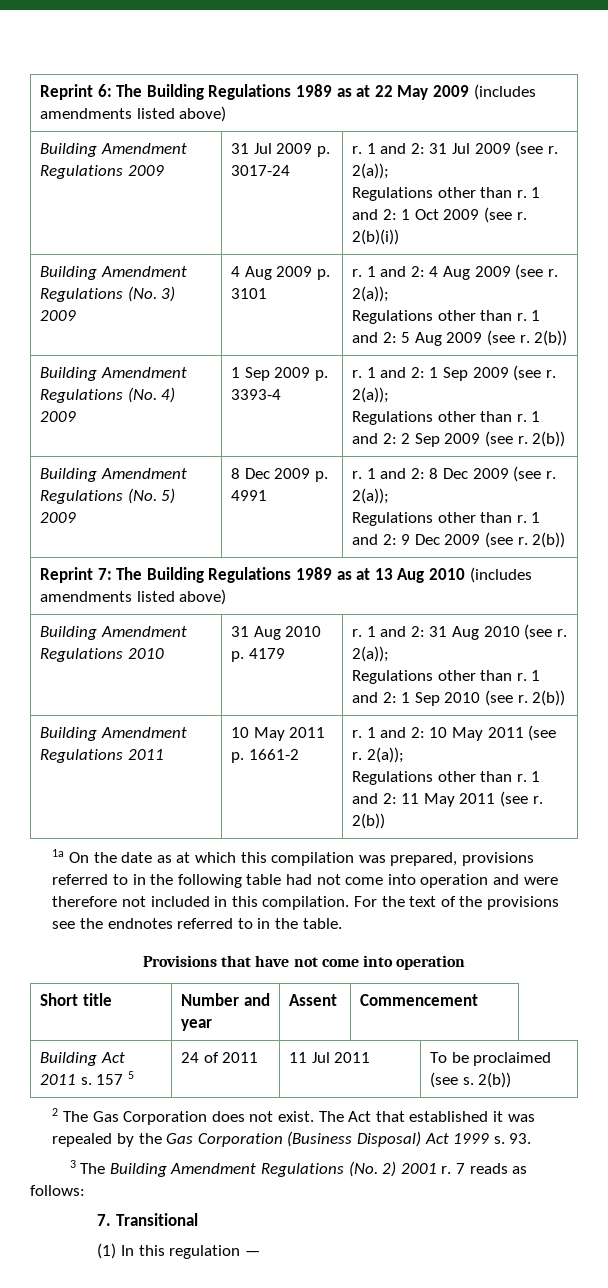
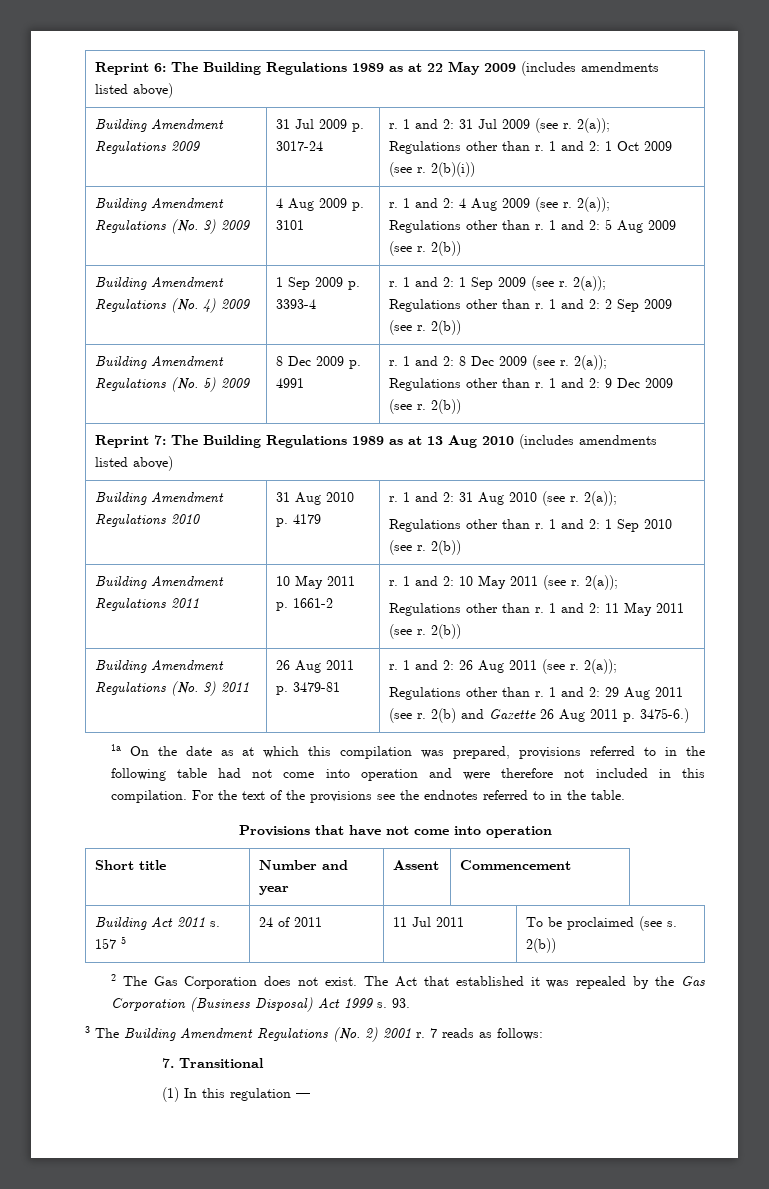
+ Building Amendment Regulations (No. 3) 2011 | 26 Aug 2011 p. 3479-81 | r. 1 and 2: 26 Aug 2011 (see r. 2(a));
+ Regulations other than r. 1 and 2: 29 Aug 2011 (see r. 2(b) and Gazette 26 Aug 2011 p. 3475-6.)

